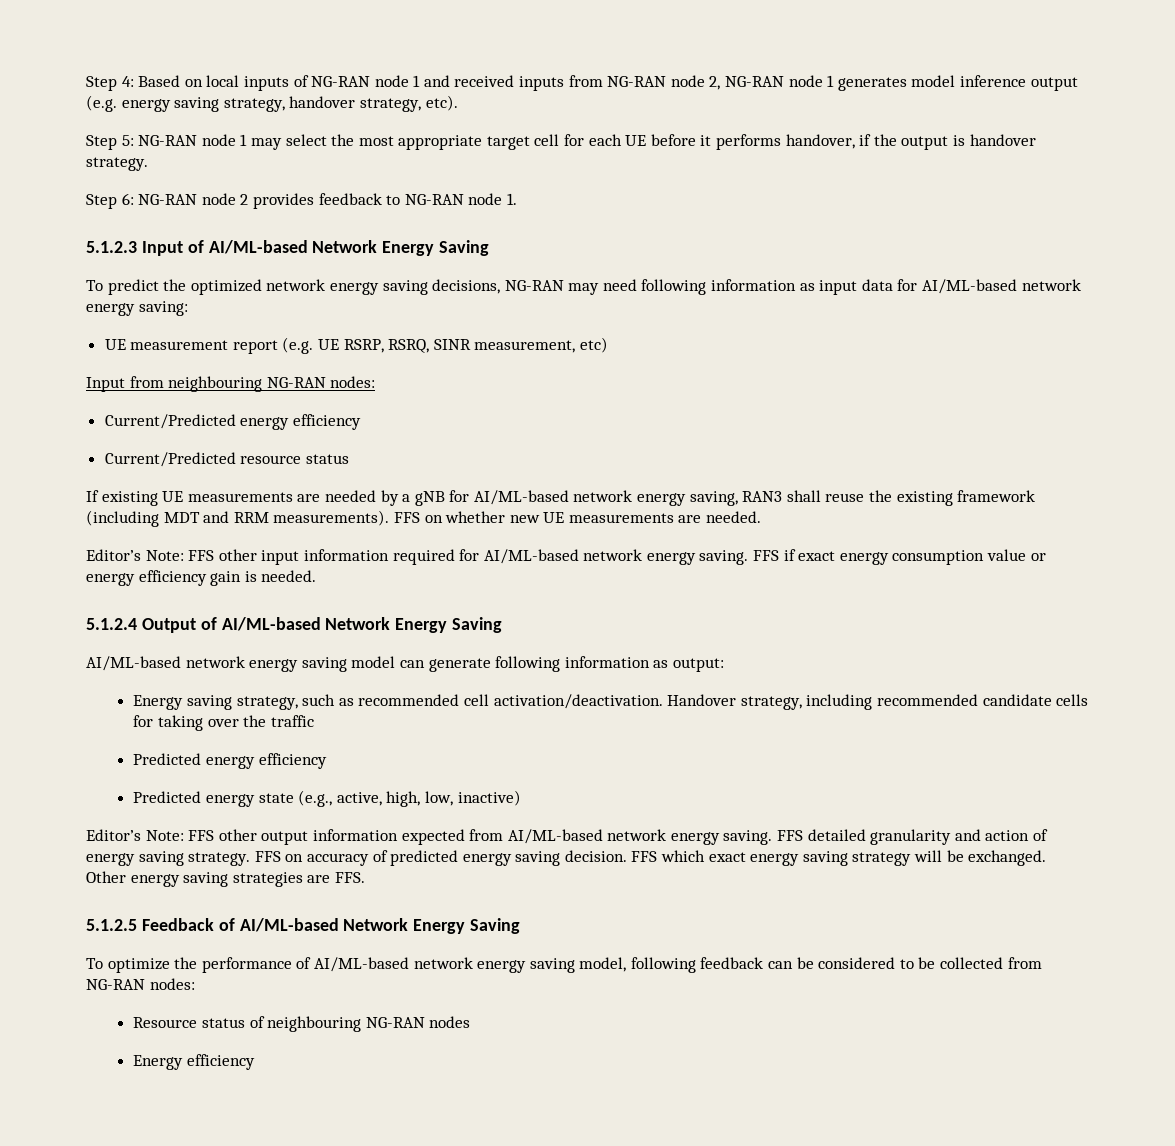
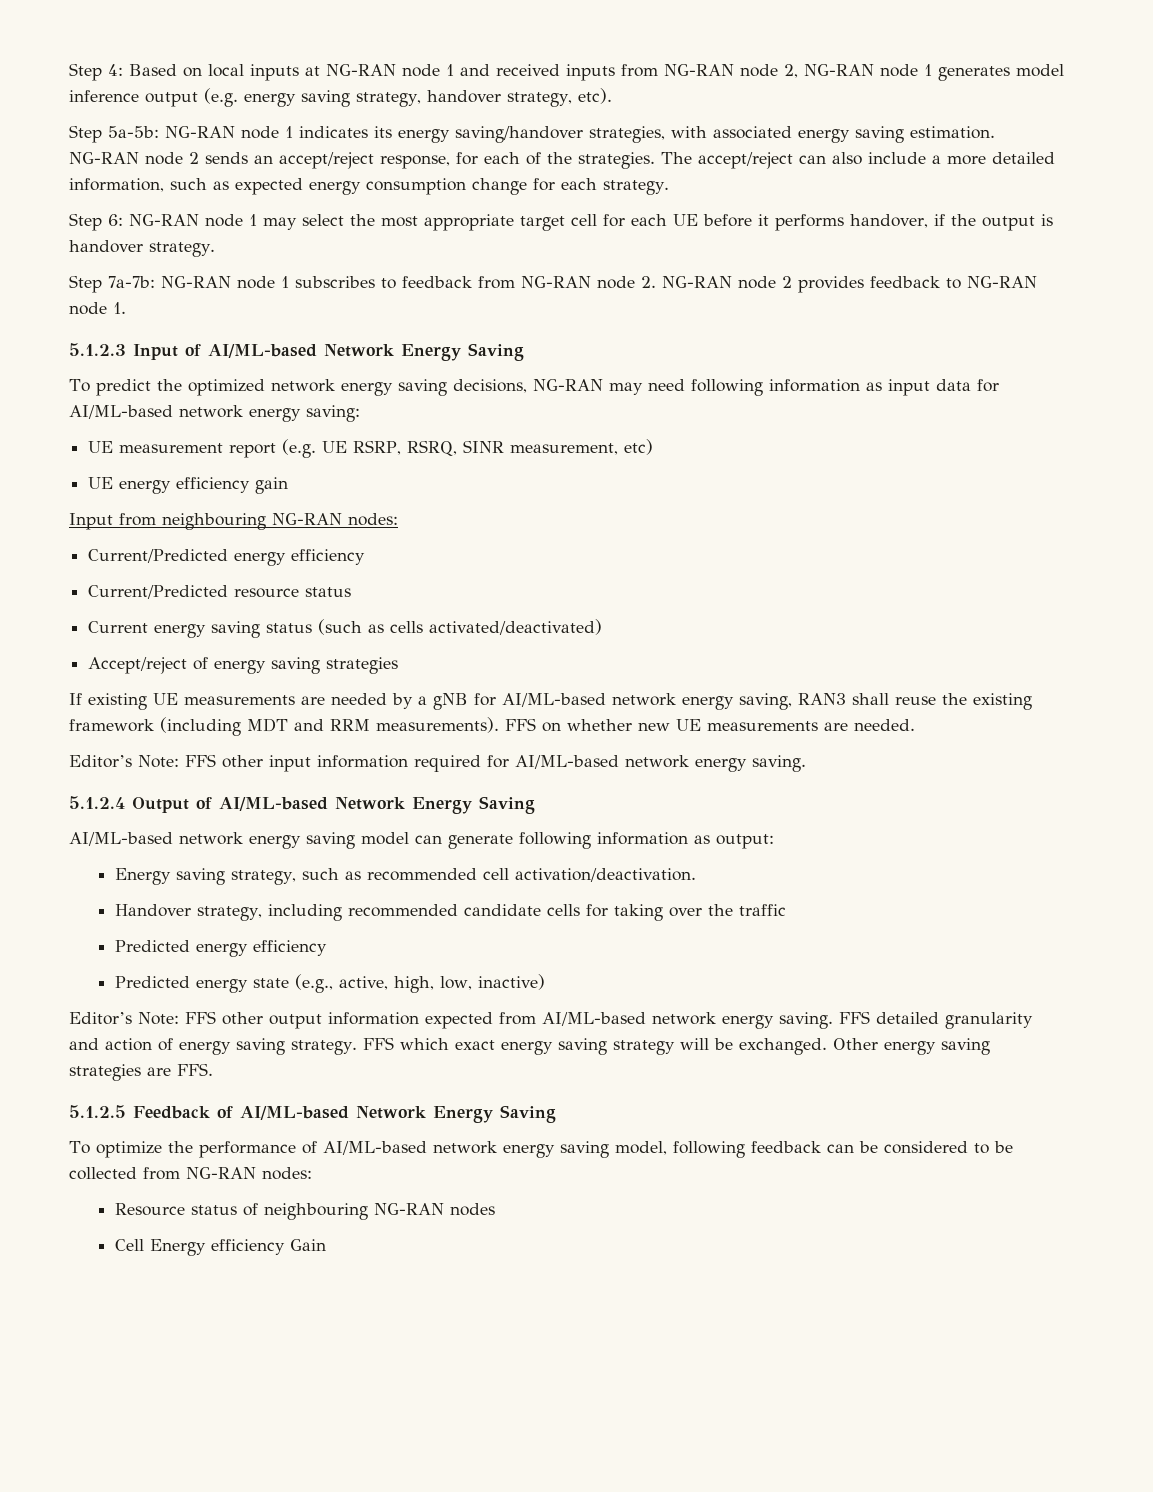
- Step 4: Based on local inputs of NG-RAN node 1 and received inputs from NG-RAN node 2, NG-RAN node 1 generates model inference output (e.g. energy saving strategy, handover strategy, etc).
+ Step 4: Based on local inputs at NG-RAN node 1 and received inputs from NG-RAN node 2, NG-RAN node 1 generates model inference output (e.g. energy saving strategy, handover strategy, etc).
- Step 5: NG-RAN node 1 may select the most appropriate target cell for each UE before it performs handover, if the output is handover strategy.
+ Step 5a-5b: NG-RAN node 1 indicates its energy saving/handover strategies, with associated energy saving estimation. NG-RAN node 2 sends an accept/reject response, for each of the strategies. The accept/reject can also include a more detailed information, such as expected energy consumption change for each strategy.
+ Step 6: NG-RAN node 1 may select the most appropriate target cell for each UE before it performs handover, if the output is handover strategy.
- Step 6: NG-RAN node 2 provides feedback to NG-RAN node 1.
+ Step 7a-7b: NG-RAN node 1 subscribes to feedback from NG-RAN node 2. NG-RAN node 2 provides feedback to NG-RAN node 1.
+ UE energy efficiency gain
+ Current energy saving status (such as cells activated/deactivated)
+ Accept/reject of energy saving strategies
- FFS if exact energy consumption value or energy efficiency gain is needed.
- Energy saving strategy, such as recommended cell activation/deactivation. Handover strategy, including recommended candidate cells for taking over the traffic
+ Energy saving strategy, such as recommended cell activation/deactivation.
+ Handover strategy, including recommended candidate cells for taking over the traffic
- FFS on accuracy of predicted energy saving decision. FFS which exact energy saving strategy will be exchanged.
+ FFS which exact energy saving strategy will be exchanged.
- Energy efficiency
+ Cell Energy efficiency Gain

